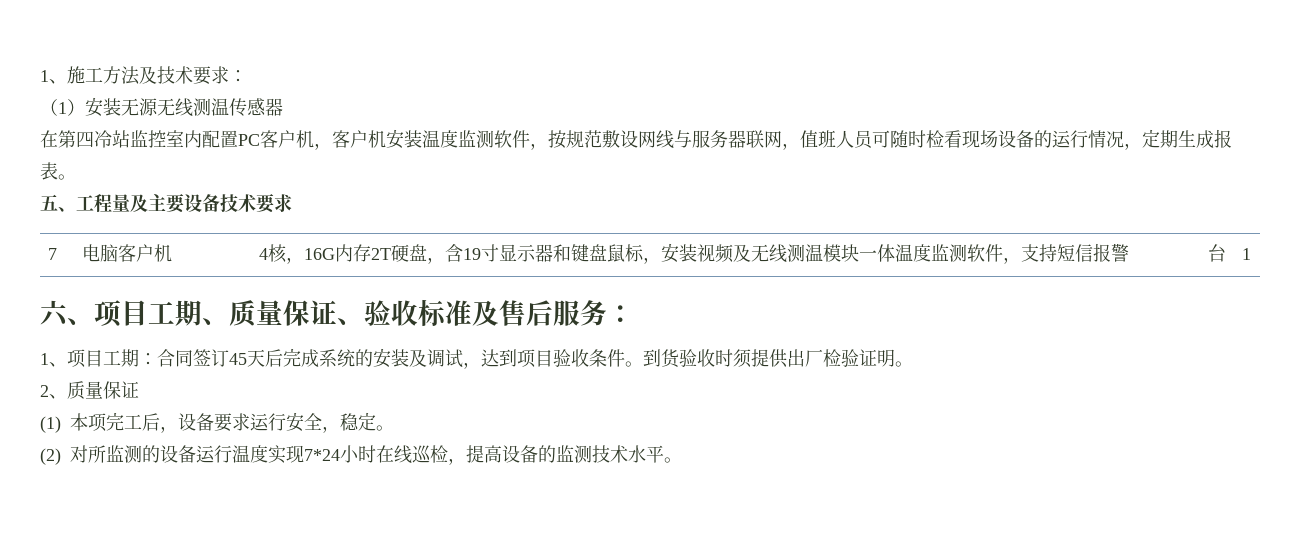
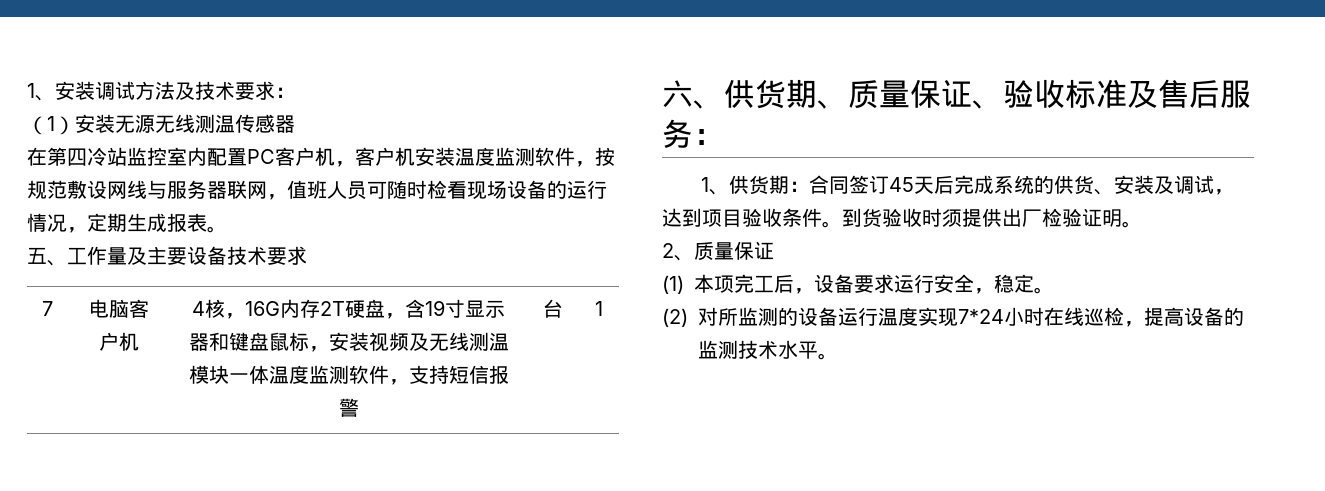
- 1、施工方法及技术要求：
+ 1、安装调试方法及技术要求：
- 五、工程量及主要设备技术要求
+ 五、工作量及主要设备技术要求
- 六、项目工期、质量保证、验收标准及售后服务：
+ 六、供货期、质量保证、验收标准及售后服务：
- 1、项目工期：合同签订45天后完成系统的安装及调试，达到项目验收条件。
+ 1、供货期：合同签订45天后完成系统的供货、安装及调试，达到项目验收条件。

